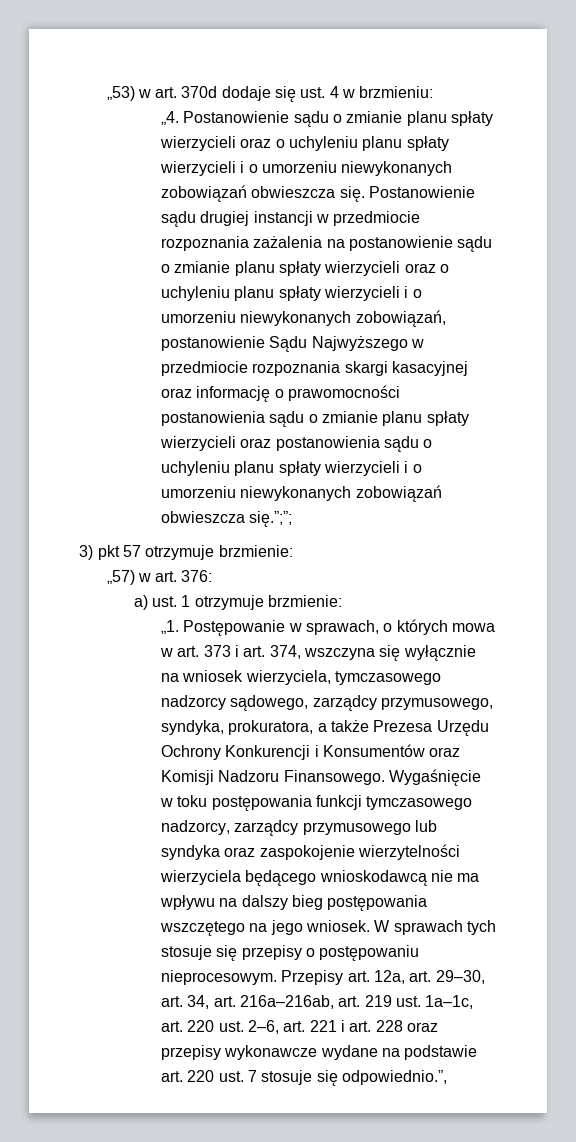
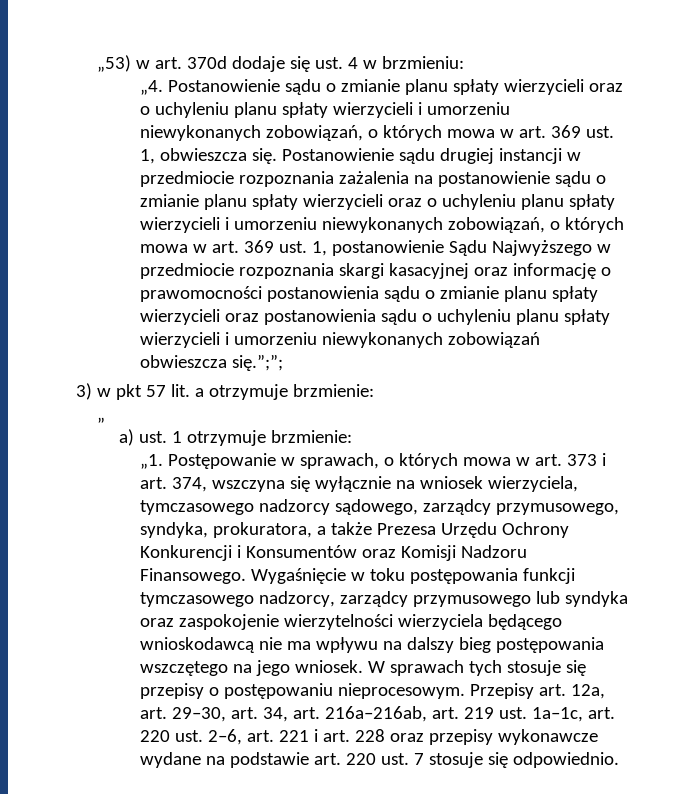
- Postanowienie sądu o zmianie planu spłaty wierzycieli oraz o uchyleniu planu spłaty wierzycieli i o umorzeniu niewykonanych zobowiązań obwieszcza się.
+ Postanowienie sądu o zmianie planu spłaty wierzycieli oraz o uchyleniu planu spłaty wierzycieli i umorzeniu niewykonanych zobowiązań, o których mowa w art. 369 ust. 1, obwieszcza się.
- Postanowienie sądu drugiej instancji w przedmiocie rozpoznania zażalenia na postanowienie sądu o zmianie planu spłaty wierzycieli oraz o uchyleniu planu spłaty wierzycieli i o umorzeniu niewykonanych zobowiązań, postanowienie Sądu Najwyższego w przedmiocie rozpoznania skargi kasacyjnej oraz informację o prawomocności postanowienia sądu o zmianie planu spłaty wierzycieli oraz postanowienia sądu o uchyleniu planu spłaty wierzycieli i o umorzeniu niewykonanych zobowiązań obwieszcza się.”;”;
+ Postanowienie sądu drugiej instancji w przedmiocie rozpoznania zażalenia na postanowienie sądu o zmianie planu spłaty wierzycieli oraz o uchyleniu planu spłaty wierzycieli i umorzeniu niewykonanych zobowiązań, o których mowa w art. 369 ust. 1, postanowienie Sądu Najwyższego w przedmiocie rozpoznania skargi kasacyjnej oraz informację o prawomocności postanowienia sądu o zmianie planu spłaty wierzycieli oraz postanowienia sądu o uchyleniu planu spłaty wierzycieli i umorzeniu niewykonanych zobowiązań obwieszcza się.”;”;
- 3) pkt 57 otrzymuje brzmienie:
- „57) w art. 376:
+ 3) w pkt 57 lit. a otrzymuje brzmienie:
+ „
- Przepisy art. 12a, art. 29–30, art. 34, art. 216a–216ab, art. 219 ust. 1a–1c, art. 220 ust. 2–6, art. 221 i art. 228 oraz przepisy wykonawcze wydane na podstawie art. 220 ust. 7 stosuje się odpowiednio.”,
+ Przepisy art. 12a, art. 29–30, art. 34, art. 216a–216ab, art. 219 ust. 1a–1c, art. 220 ust. 2–6, art. 221 i art. 228 oraz przepisy wykonawcze wydane na podstawie art. 220 ust. 7 stosuje się odpowiednio.

